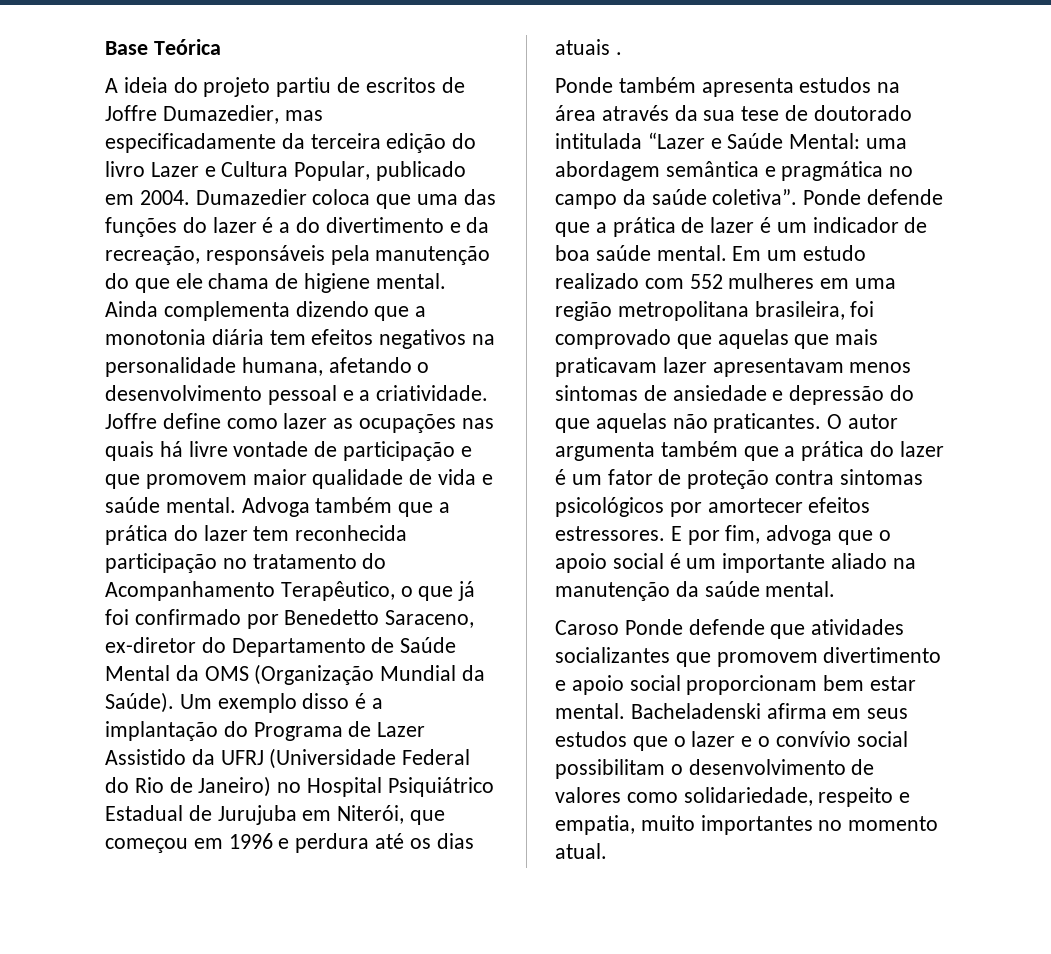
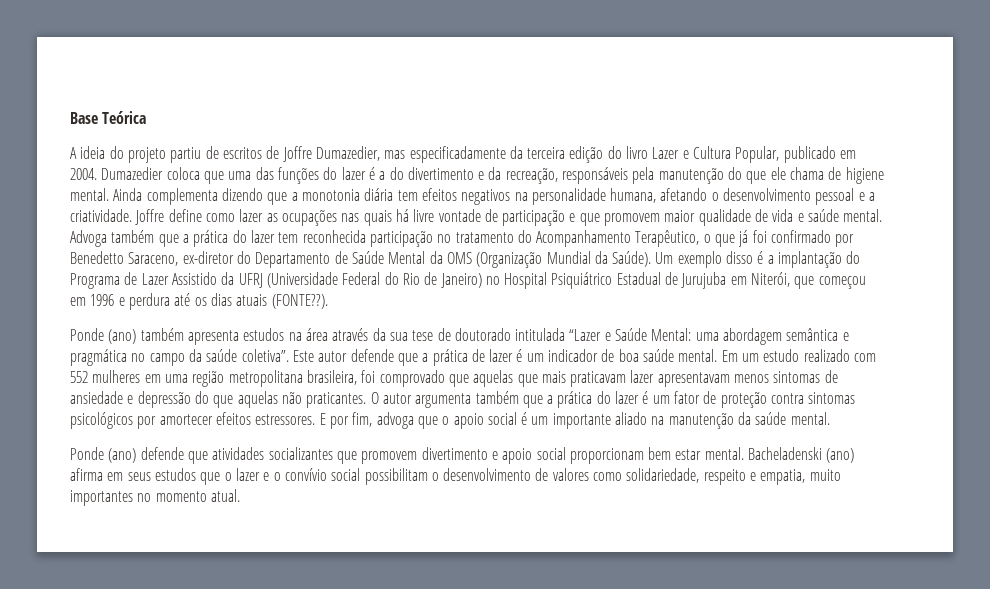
- Um exemplo disso é a implantação do Programa de Lazer Assistido da UFRJ (Universidade Federal do Rio de Janeiro) no Hospital Psiquiátrico Estadual de Jurujuba em Niterói, que começou em 1996 e perdura até os dias atuais .
- Ponde também apresenta estudos na área através da sua tese de doutorado intitulada “Lazer e Saúde Mental:
+ Um exemplo disso é a implantação do Programa de Lazer Assistido da UFRJ (Universidade Federal do Rio de Janeiro) no Hospital Psiquiátrico Estadual de Jurujuba em Niterói, que começou em 1996 e perdura até os dias atuais (FONTE??).
+ Ponde (ano) também apresenta estudos na área através da sua tese de doutorado intitulada “Lazer e Saúde Mental:
- Ponde defende que a prática de lazer é um indicador de boa saúde mental.
+ Este autor defende que a prática de lazer é um indicador de boa saúde mental.
- Caroso Ponde defende que atividades socializantes que promovem divertimento e apoio social proporcionam bem estar mental.
+ Ponde (ano) defende que atividades socializantes que promovem divertimento e apoio social proporcionam bem estar mental.
- Bacheladenski afirma em seus estudos que o lazer e o convívio social possibilitam o desenvolvimento de valores como solidariedade, respeito e empatia, muito importantes no momento atual.
+ Bacheladenski (ano) afirma em seus estudos que o lazer e o convívio social possibilitam o desenvolvimento de valores como solidariedade, respeito e empatia, muito importantes no momento atual.

